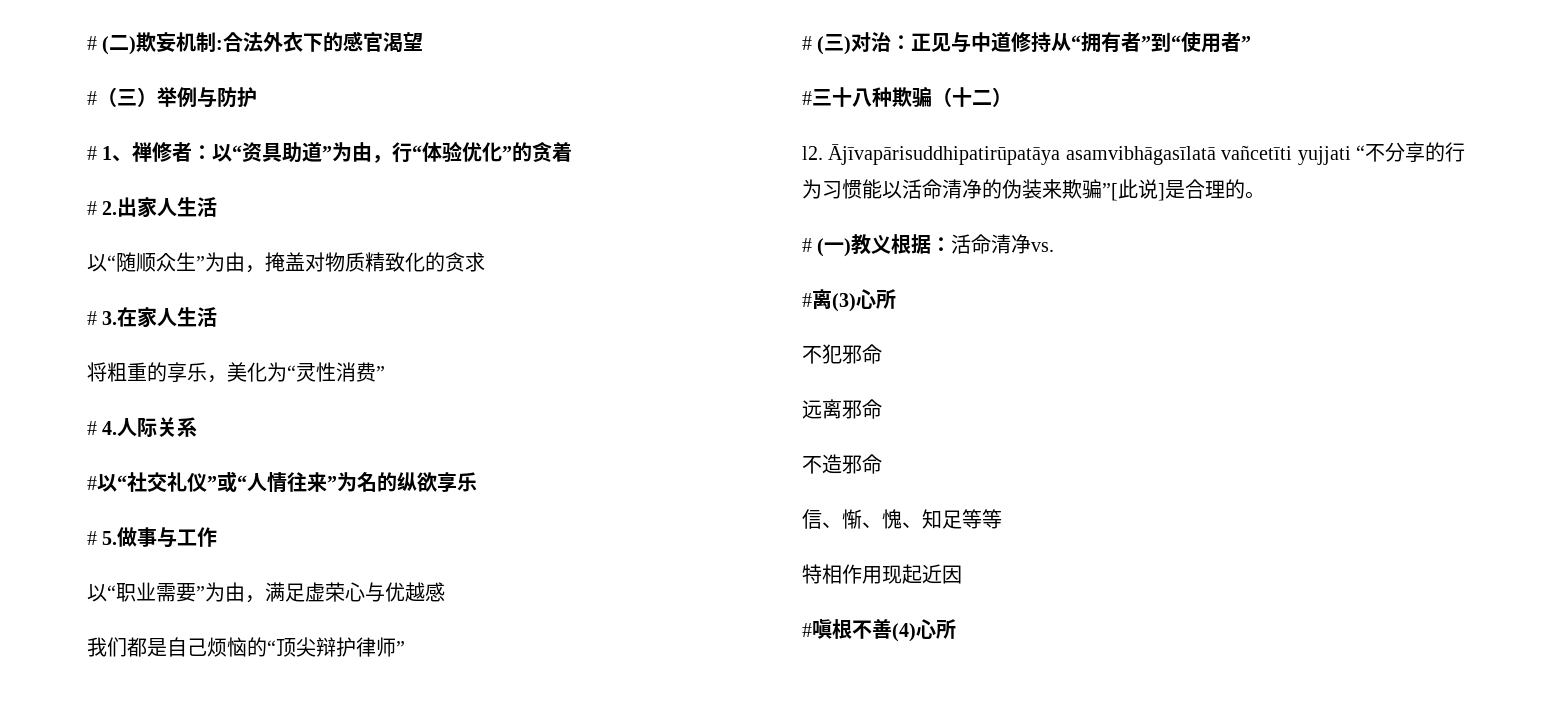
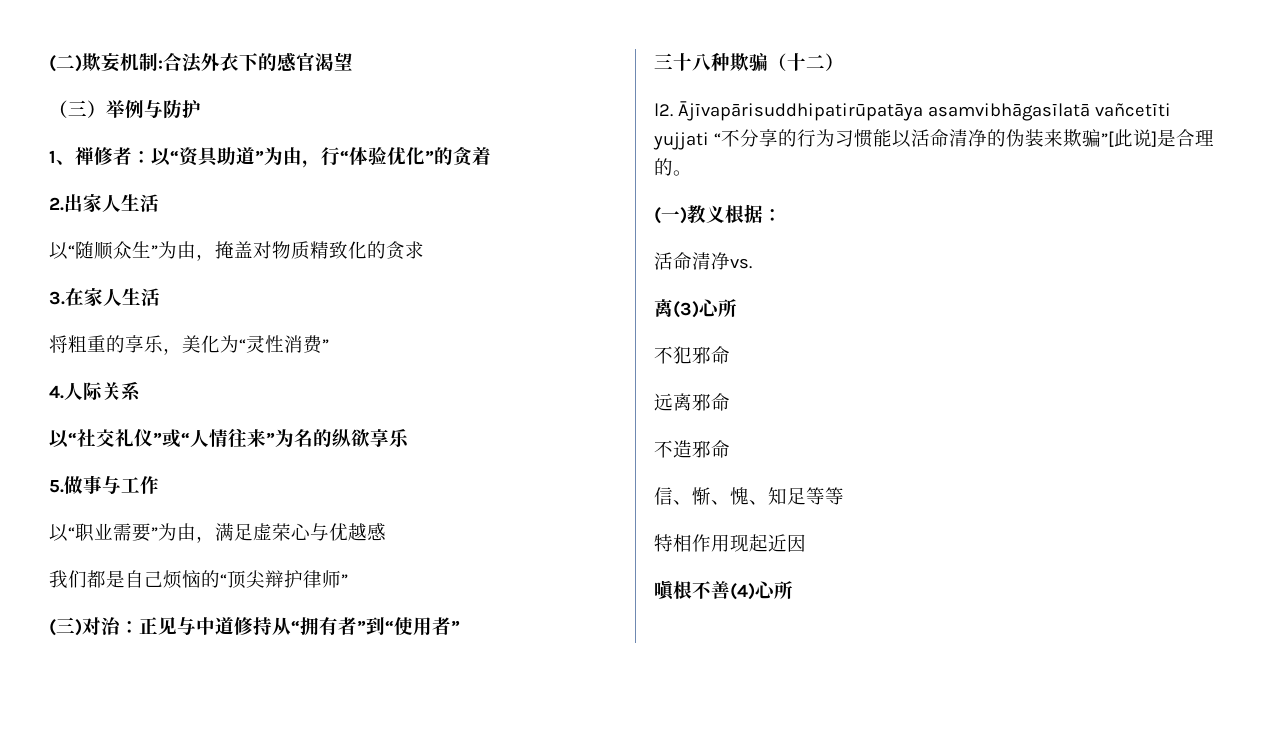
- # (二)欺妄机制:合法外衣下的感官渴望
+ (二)欺妄机制:合法外衣下的感官渴望
- #（三）举例与防护
+ （三）举例与防护
- # 1、禅修者：以“资具助道”为由，行“体验优化”的贪着
+ 1、禅修者：以“资具助道”为由，行“体验优化”的贪着
- # 2.出家人生活
+ 2.出家人生活
- # 3.在家人生活
+ 3.在家人生活
- # 4.人际关系
+ 4.人际关系
- #以“社交礼仪”或“人情往来”为名的纵欲享乐
+ 以“社交礼仪”或“人情往来”为名的纵欲享乐
- # 5.做事与工作
+ 5.做事与工作
- # (三)对治：正见与中道修持从“拥有者”到“使用者”
+ (三)对治：正见与中道修持从“拥有者”到“使用者”
- #三十八种欺骗（十二）
+ 三十八种欺骗（十二）
- # (一)教义根据：活命清净vs.
+ (一)教义根据：
+ 活命清净vs.
- #离(3)心所
+ 离(3)心所
- #嗔根不善(4)心所
+ 嗔根不善(4)心所

